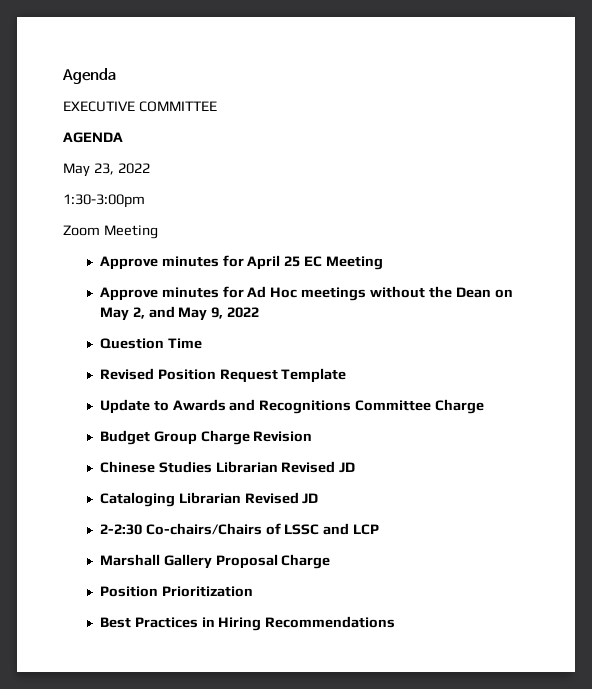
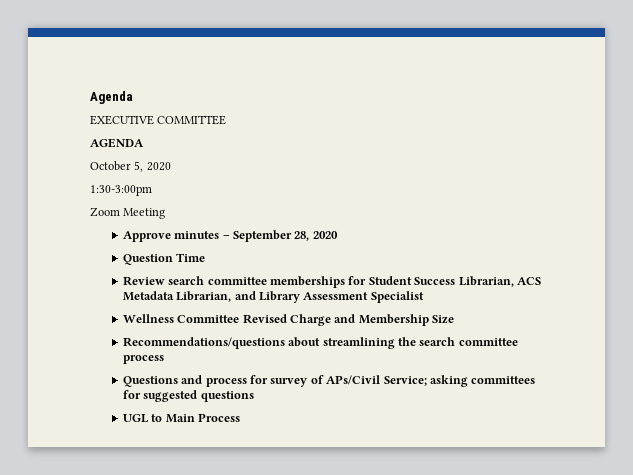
- May 23, 2022
+ October 5, 2020
- Approve minutes for April 25 EC Meeting
- Approve minutes for Ad Hoc meetings without the Dean on May 2, and May 9, 2022
+ Approve minutes – September 28, 2020
  Question Time
- Revised Position Request Template
- Update to Awards and Recognitions Committee Charge
- Budget Group Charge Revision
- Chinese Studies Librarian Revised JD
- Cataloging Librarian Revised JD
- 2-2:30 Co-chairs/Chairs of LSSC and LCP
- Marshall Gallery Proposal Charge
- Position Prioritization
- Best Practices in Hiring Recommendations
+ Review search committee memberships for Student Success Librarian, ACS Metadata Librarian, and Library Assessment Specialist
+ Wellness Committee Revised Charge and Membership Size
+ Recommendations/questions about streamlining the search committee process
+ Questions and process for survey of APs/Civil Service; asking committees for suggested questions
+ UGL to Main Process

